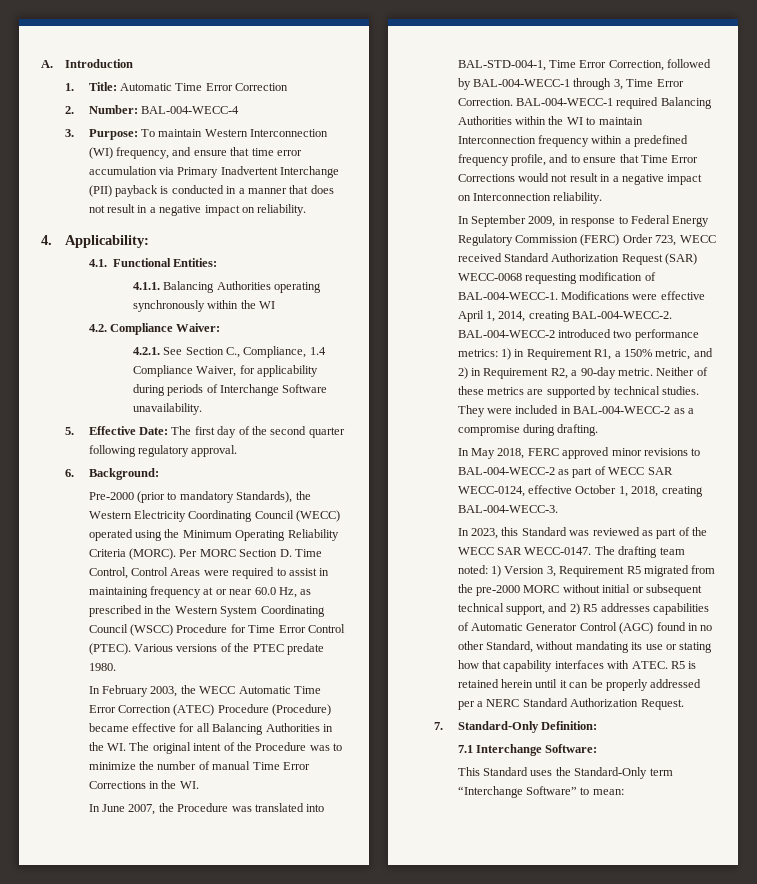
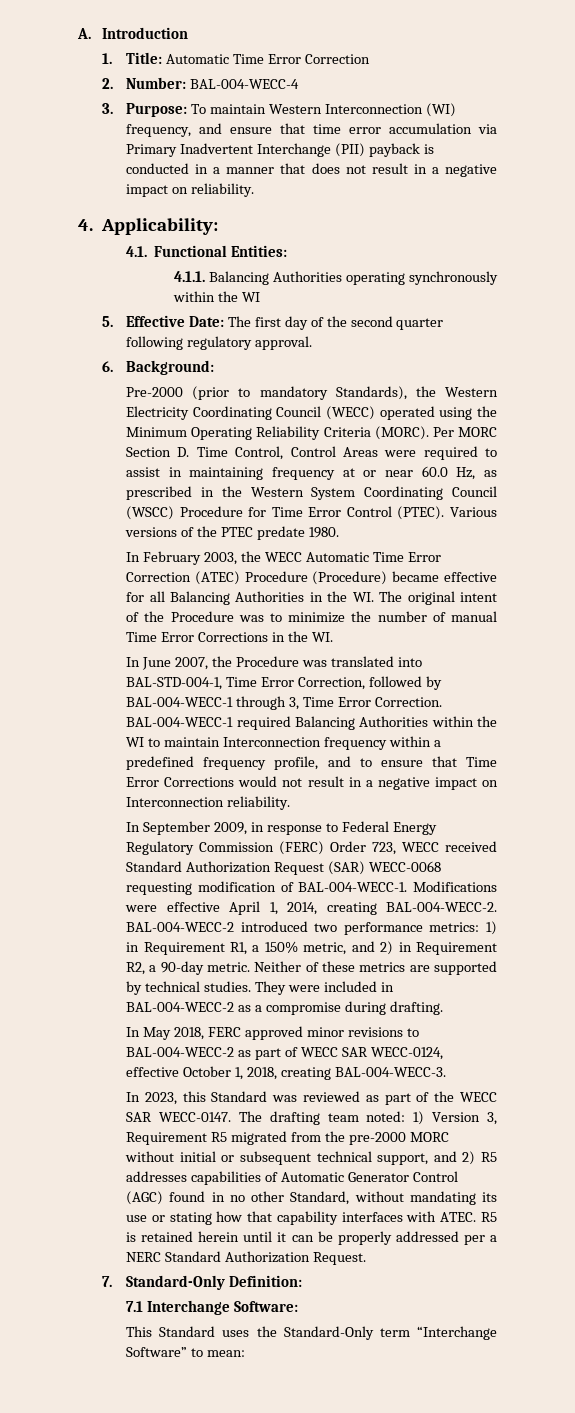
- 4.2. Compliance Waiver:
- 4.2.1. See Section C., Compliance, 1.4 Compliance Waiver, for applicability during periods of Interchange Software unavailability.

